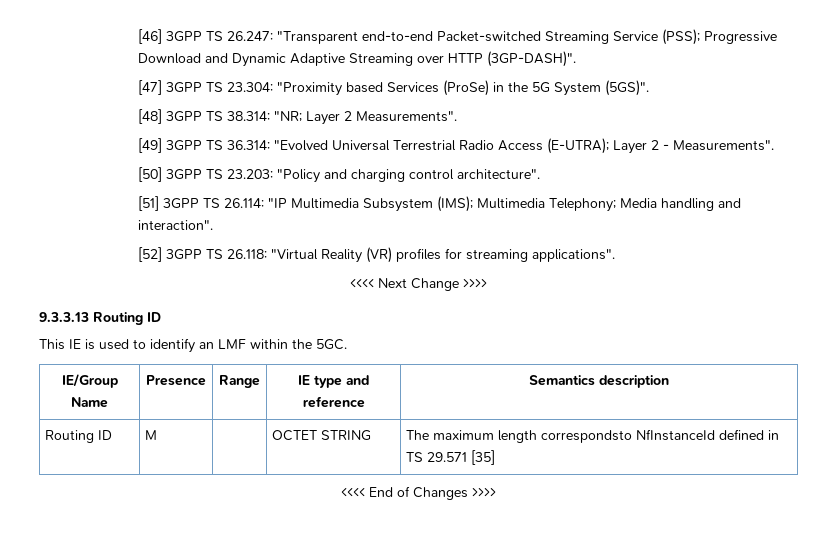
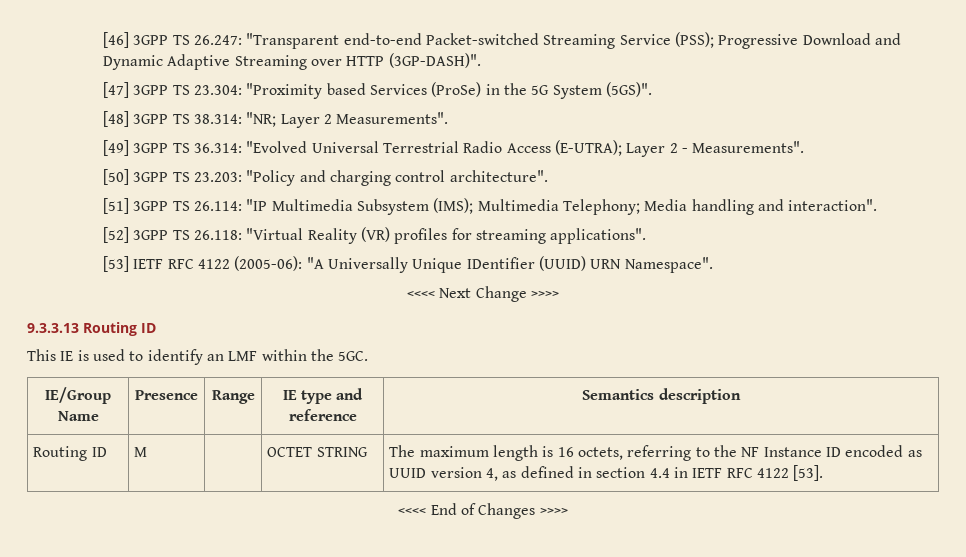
+ [53] IETF RFC 4122 (2005-06): "A Universally Unique IDentifier (UUID) URN Namespace".
- Routing ID | M | | OCTET STRING | The maximum length correspondsto NfInstanceId defined in TS 29.571 [35]
+ Routing ID | M | | OCTET STRING | The maximum length is 16 octets, referring to the NF Instance ID encoded as UUID version 4, as defined in section 4.4 in IETF RFC 4122 [53].

